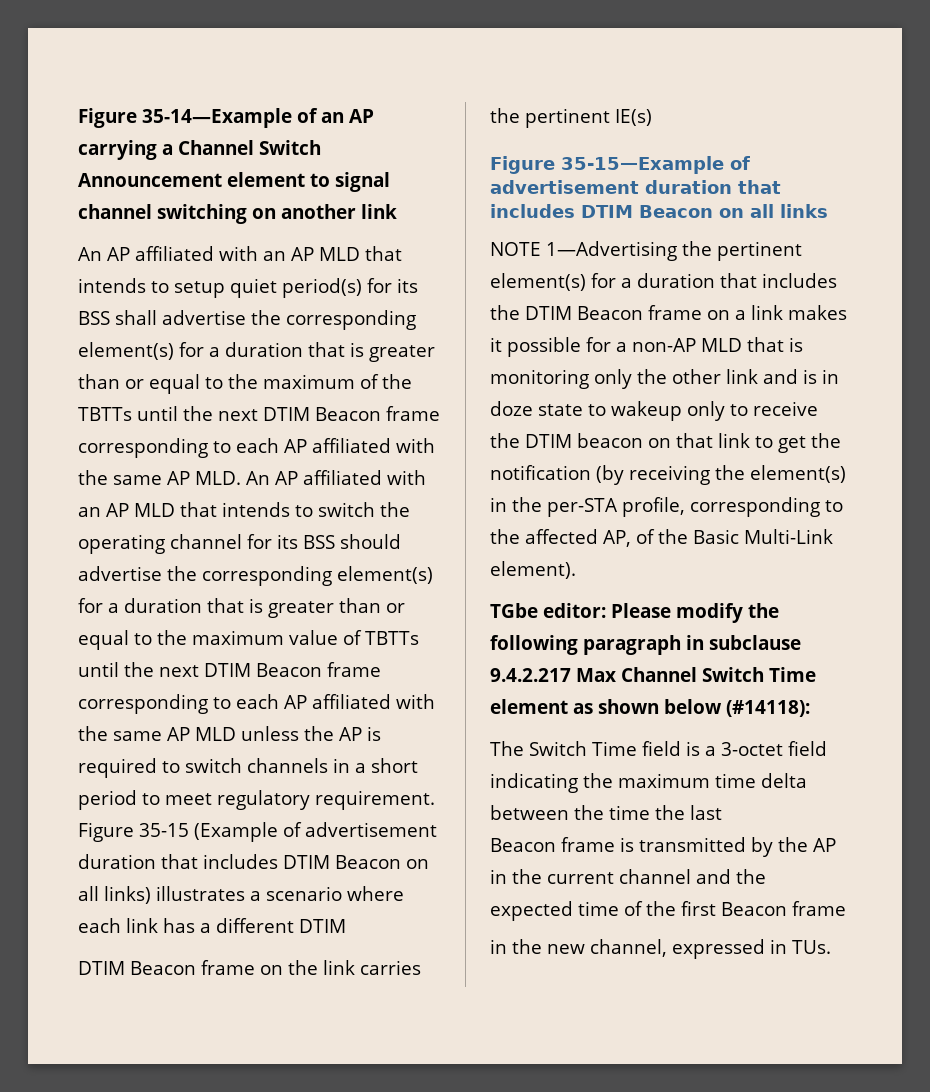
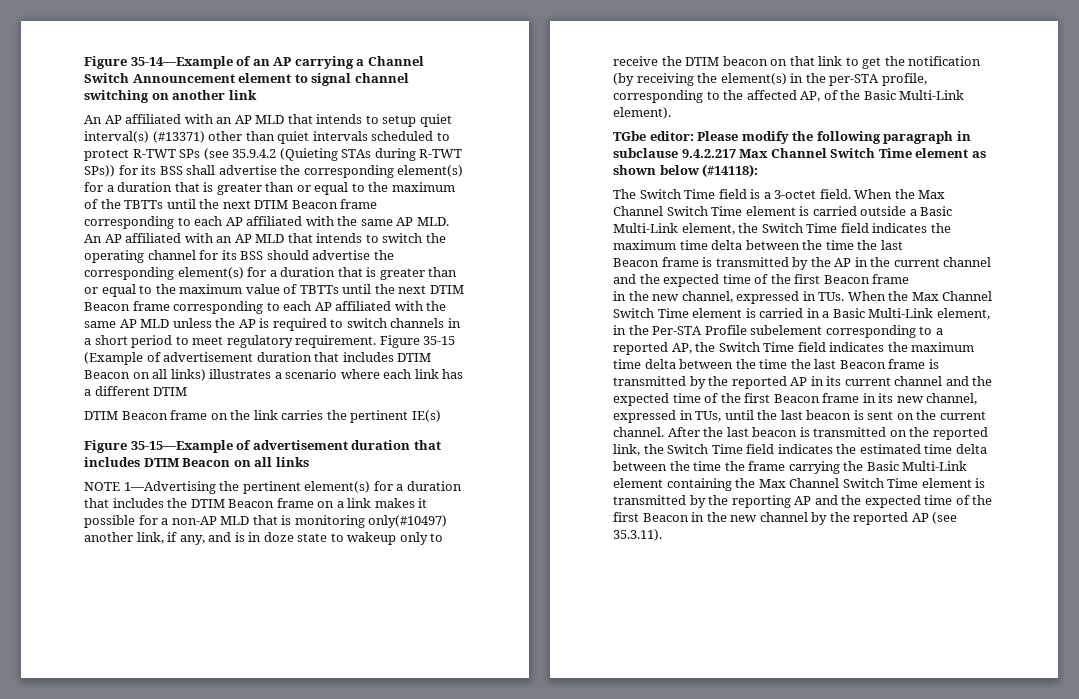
- An AP affiliated with an AP MLD that intends to setup quiet period(s) for its BSS shall advertise the corresponding element(s) for a duration that is greater than or equal to the maximum of the TBTTs until the next DTIM Beacon frame corresponding to each AP affiliated with the same AP MLD. An AP affiliated with an AP MLD that intends to switch the operating channel for its BSS should advertise the corresponding element(s) for a duration that is greater than or equal to the maximum value of TBTTs until the next DTIM Beacon frame corresponding to each AP affiliated with the same AP MLD unless the AP is required to switch channels in a short period to meet regulatory requirement.
+ An AP affiliated with an AP MLD that intends to setup quiet interval(s) (#13371) other than quiet intervals scheduled to protect R-TWT SPs (see 35.9.4.2 (Quieting STAs during R-TWT SPs)) for its BSS shall advertise the corresponding element(s) for a duration that is greater than or equal to the maximum of the TBTTs until the next DTIM Beacon frame corresponding to each AP affiliated with the same AP MLD. An AP affiliated with an AP MLD that intends to switch the operating channel for its BSS should advertise the corresponding element(s) for a duration that is greater than or equal to the maximum value of TBTTs until the next DTIM Beacon frame corresponding to each AP affiliated with the same AP MLD unless the AP is required to switch channels in a short period to meet regulatory requirement.
- NOTE 1—Advertising the pertinent element(s) for a duration that includes the DTIM Beacon frame on a link makes it possible for a non-AP MLD that is monitoring only the other link and is in doze state to wakeup only to receive the DTIM beacon on that link to get the notification (by receiving the element(s) in the per-STA profile, corresponding to the affected AP, of the Basic Multi-Link element).
+ NOTE 1—Advertising the pertinent element(s) for a duration that includes the DTIM Beacon frame on a link makes it possible for a non-AP MLD that is monitoring only(#10497) another link, if any, and is in doze state to wakeup only to receive the DTIM beacon on that link to get the notification (by receiving the element(s) in the per-STA profile, corresponding to the affected AP, of the Basic Multi-Link element).
- The Switch Time field is a 3-octet field indicating the maximum time delta between the time the last
+ The Switch Time field is a 3-octet field. When the Max Channel Switch Time element is carried outside a Basic Multi-Link element, the Switch Time field indicates the maximum time delta between the time the last
- in the new channel, expressed in TUs.
+ in the new channel, expressed in TUs. When the Max Channel Switch Time element is carried in a Basic Multi-Link element, in the Per-STA Profile subelement corresponding to a reported AP, the Switch Time field indicates the maximum time delta between the time the last Beacon frame is transmitted by the reported AP in its current channel and the expected time of the first Beacon frame in its new channel, expressed in TUs, until the last beacon is sent on the current channel. After the last beacon is transmitted on the reported link, the Switch Time field indicates the estimated time delta between the time the frame carrying the Basic Multi-Link element containing the Max Channel Switch Time element is transmitted by the reporting AP and the expected time of the first Beacon in the new channel by the reported AP (see 35.3.11).

